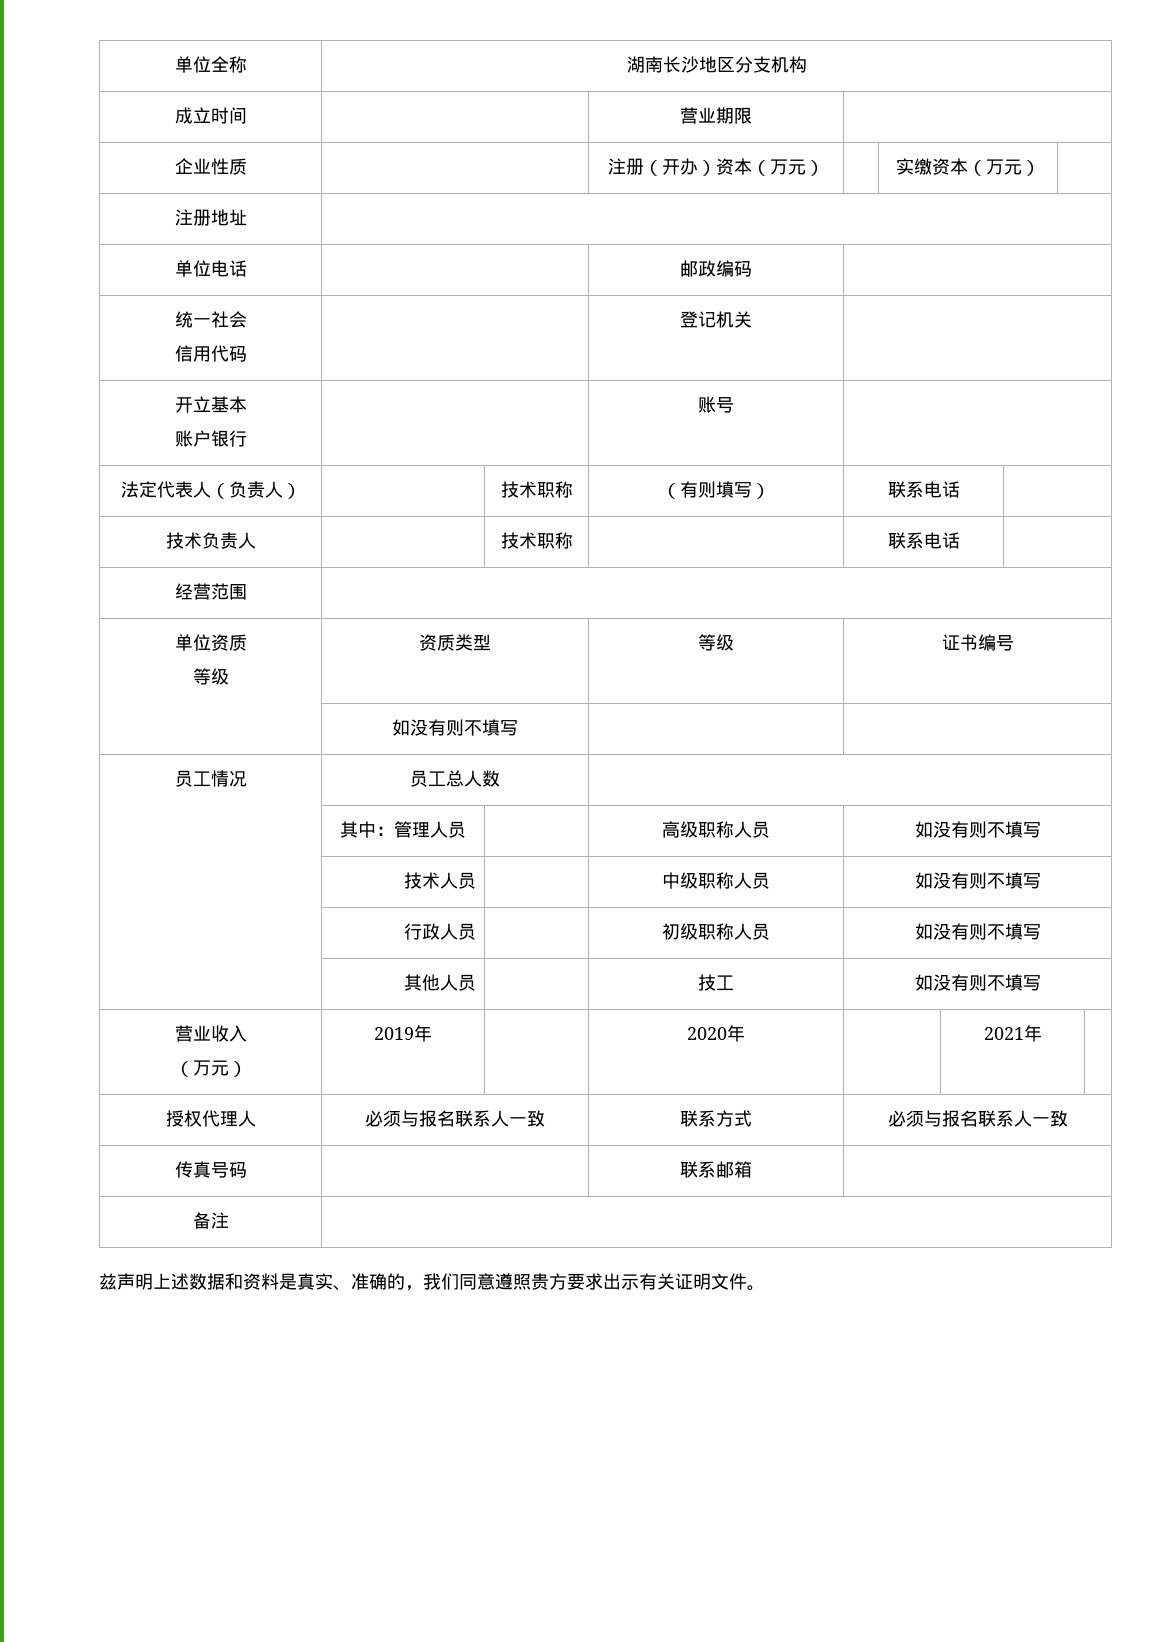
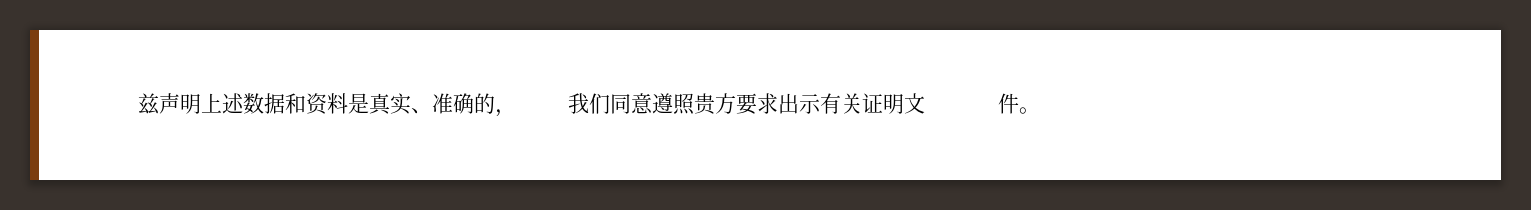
- 单位全称 | 湖南长沙地区分支机构
- 成立时间 | | 营业期限 |
- 企业性质 | | 注册（开办）资本（万元） | | 实缴资本（万元） |
- 注册地址 |
- 单位电话 | | 邮政编码 |
- 统一社会
- 信用代码 | | 登记机关 |
- 开立基本
- 账户银行 | | 账号 |
- 法定代表人（负责人） | | 技术职称 | （有则填写） | 联系电话 |
- 技术负责人 | | 技术职称 | | 联系电话 |
- 经营范围 |
- 单位资质
- 等级 | 资质类型 | 等级 | 证书编号
- | 如没有则不填写 | |
- 员工情况 | 员工总人数 |
- | 其中：管理人员 | | 高级职称人员 | 如没有则不填写
- | 技术人员 | | 中级职称人员 | 如没有则不填写
- | 行政人员 | | 初级职称人员 | 如没有则不填写
- | 其他人员 | | 技工 | 如没有则不填写
- 营业收入
- （万元） | 2019年 | | 2020年 | | 2021年 |
- 授权代理人 | 必须与报名联系人一致 | 联系方式 | 必须与报名联系人一致
- 传真号码 | | 联系邮箱 |
- 备注 |

